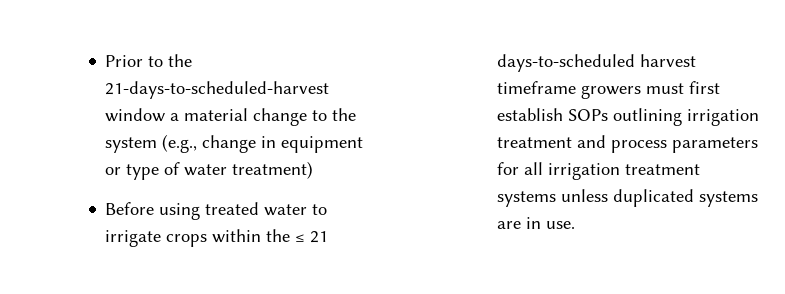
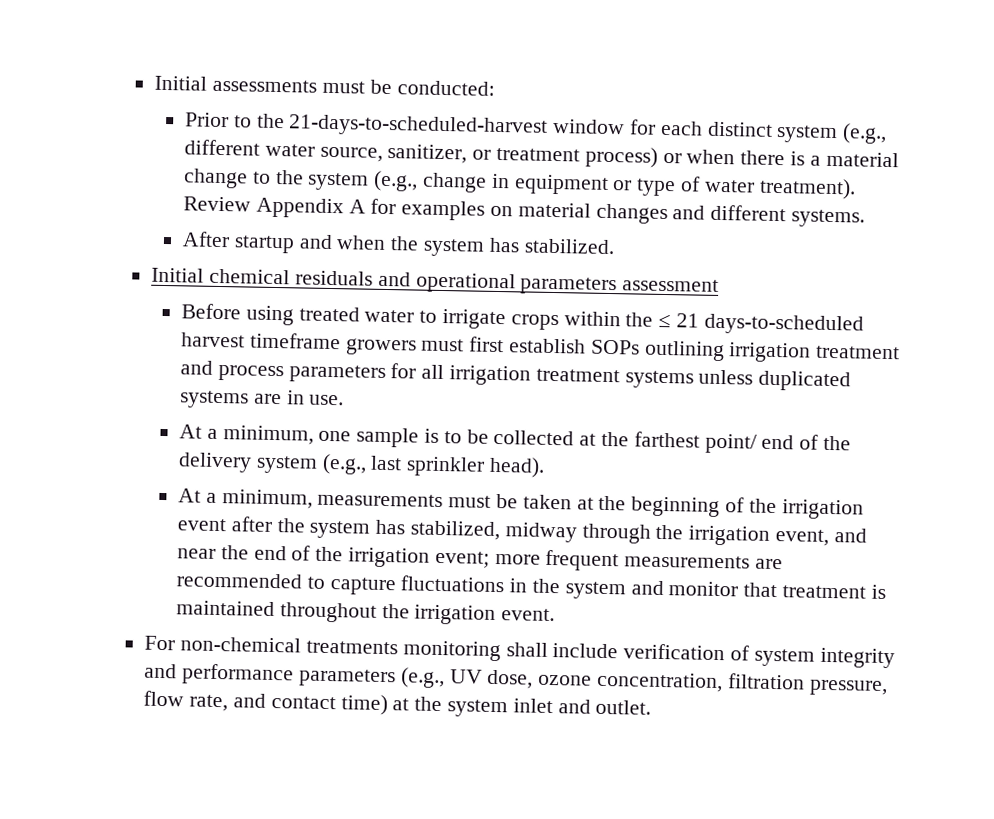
+ Initial assessments must be conducted:
- Prior to the 21-days-to-scheduled-harvest window a material change to the system (e.g., change in equipment or type of water treatment)
+ Prior to the 21-days-to-scheduled-harvest window for each distinct system (e.g., different water source, sanitizer, or treatment process) or when there is a material change to the system (e.g., change in equipment or type of water treatment). Review Appendix A for examples on material changes and different systems.
+ After startup and when the system has stabilized.
+ Initial chemical residuals and operational parameters assessment
+ At a minimum, one sample is to be collected at the farthest point/ end of the delivery system (e.g., last sprinkler head).
+ At a minimum, measurements must be taken at the beginning of the irrigation event after the system has stabilized, midway through the irrigation event, and near the end of the irrigation event; more frequent measurements are recommended to capture fluctuations in the system and monitor that treatment is maintained throughout the irrigation event.
+ For non-chemical treatments monitoring shall include verification of system integrity and performance parameters (e.g., UV dose, ozone concentration, filtration pressure, flow rate, and contact time) at the system inlet and outlet.

